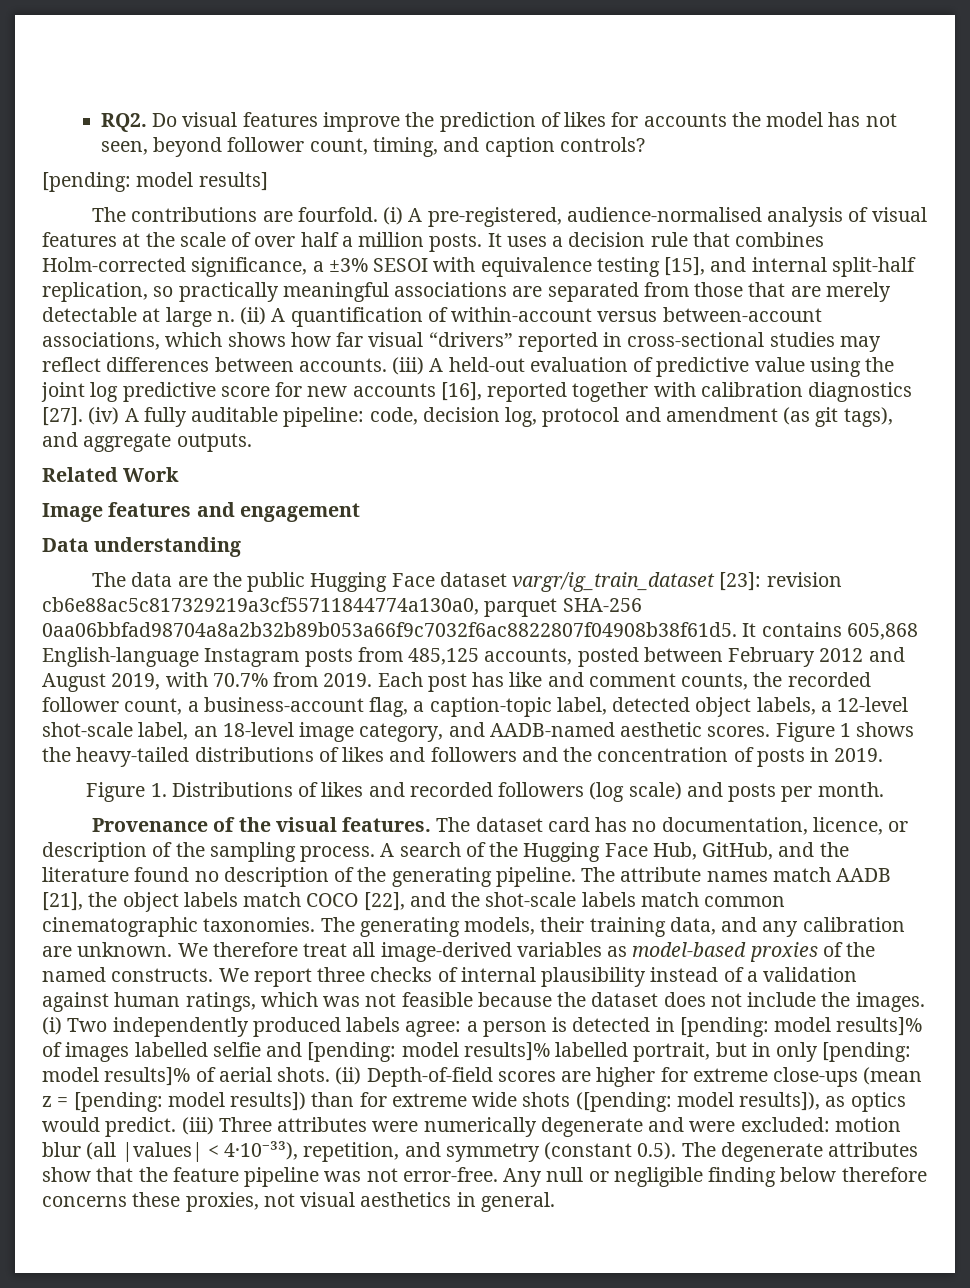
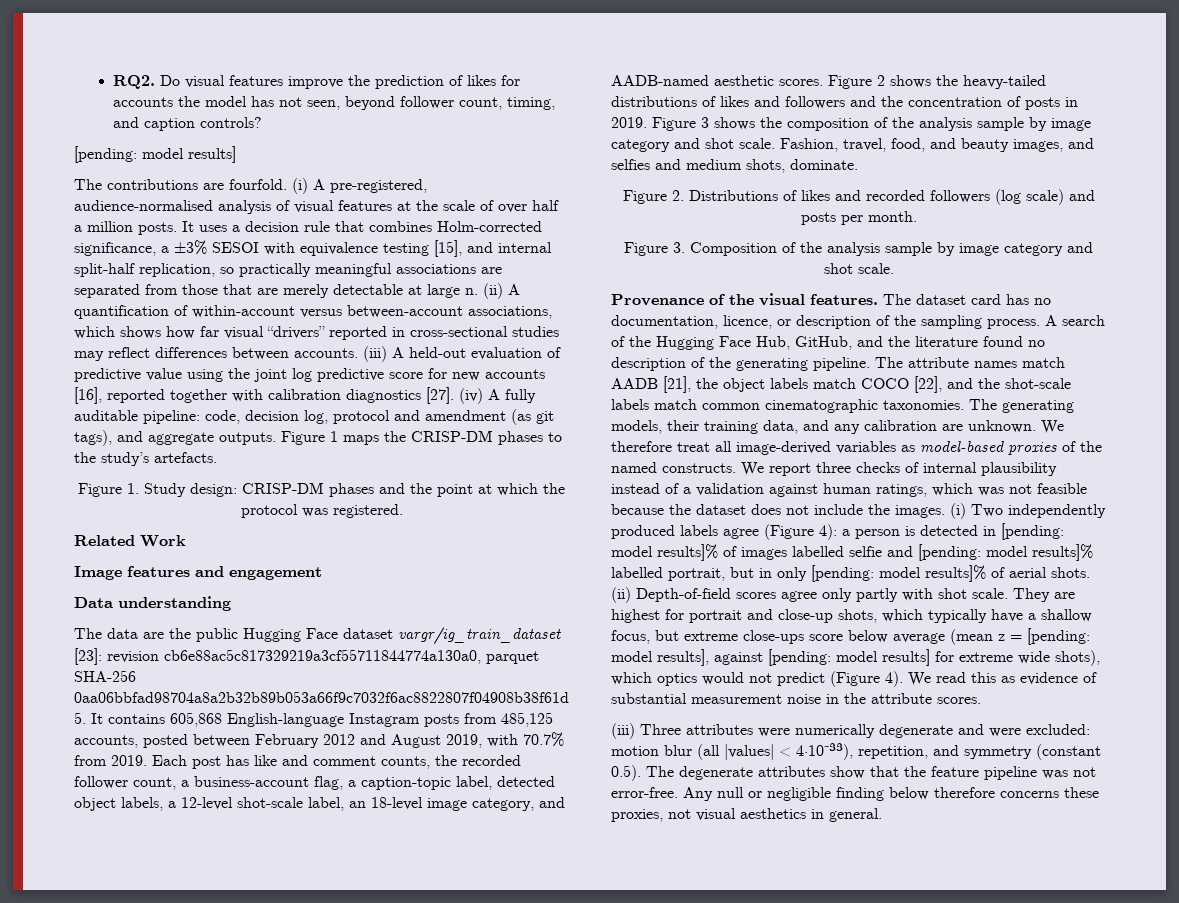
+ Figure 1 maps the CRISP-DM phases to the study’s artefacts.
+ Figure 1. Study design: CRISP-DM phases and the point at which the protocol was registered.
- Figure 1 shows the heavy-tailed distributions of likes and followers and the concentration of posts in 2019.
- Figure 1. Distributions of likes and recorded followers (log scale) and posts per month.
+ Figure 2 shows the heavy-tailed distributions of likes and followers and the concentration of posts in 2019. Figure 3 shows the composition of the analysis sample by image category and shot scale. Fashion, travel, food, and beauty images, and selfies and medium shots, dominate.
+ Figure 2. Distributions of likes and recorded followers (log scale) and posts per month.
+ Figure 3. Composition of the analysis sample by image category and shot scale.
- (i) Two independently produced labels agree: a person is detected in [pending: model results]% of images labelled selfie and [pending: model results]% labelled portrait, but in only [pending: model results]% of aerial shots.
+ (i) Two independently produced labels agree (Figure 4): a person is detected in [pending: model results]% of images labelled selfie and [pending: model results]% labelled portrait, but in only [pending: model results]% of aerial shots.
- (ii) Depth-of-field scores are higher for extreme close-ups (mean z = [pending: model results]) than for extreme wide shots ([pending: model results]), as optics would predict. (iii) Three attributes were numerically degenerate and were excluded: motion blur (all |values| < 4·10⁻³³), repetition, and symmetry (constant 0.5). The degenerate attributes show that the feature pipeline was not error-free.
+ (ii) Depth-of-field scores agree only partly with shot scale. They are highest for portrait and close-up shots, which typically have a shallow focus, but extreme close-ups score below average (mean z = [pending: model results], against [pending: model results] for extreme wide shots), which optics would not predict (Figure 4). We read this as evidence of substantial measurement noise in the attribute scores.
+ (iii) Three attributes were numerically degenerate and were excluded: motion blur (all |values| < 4·10⁻³³), repetition, and symmetry (constant 0.5). The degenerate attributes show that the feature pipeline was not error-free.

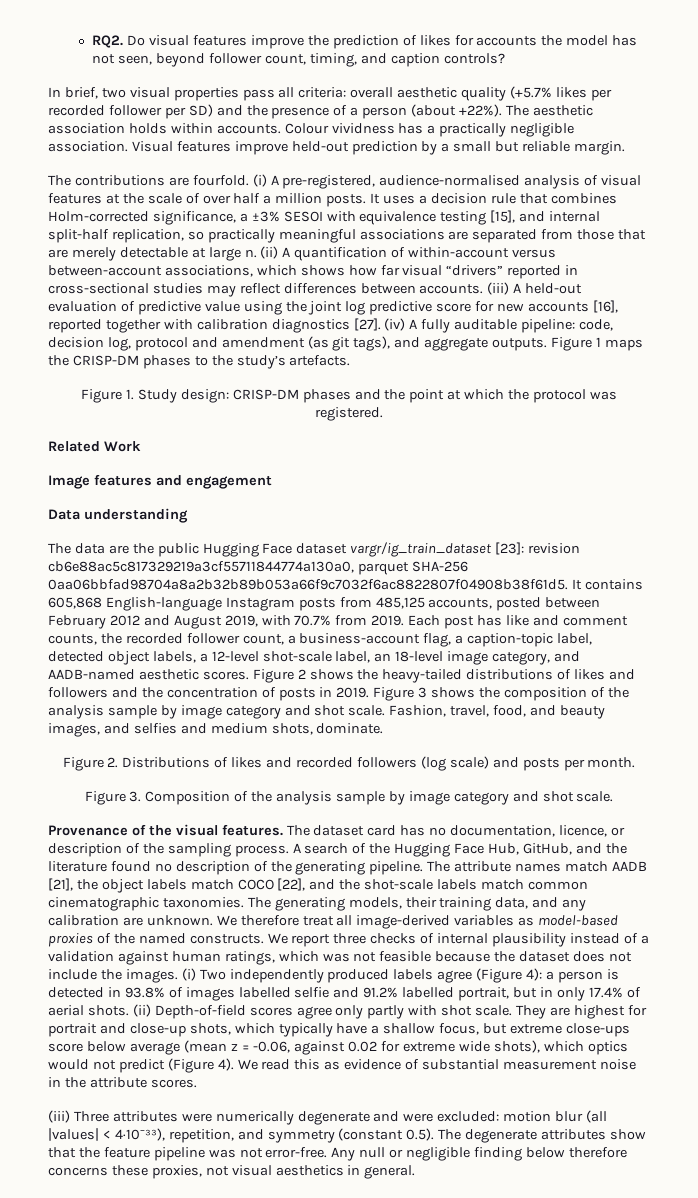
  RQ2. Do visual features improve the prediction of likes for accounts the model has not seen, beyond follower count, timing, and caption controls?
- [pending: model results]
+ In brief, two visual properties pass all criteria: overall aesthetic quality (+5.7% likes per recorded follower per SD) and the presence of a person (about +22%). The aesthetic association holds within accounts. Colour vividness has a practically negligible association. Visual features improve held-out prediction by a small but reliable margin.
- (i) Two independently produced labels agree (Figure 4): a person is detected in [pending: model results]% of images labelled selfie and [pending: model results]% labelled portrait, but in only [pending: model results]% of aerial shots.
+ (i) Two independently produced labels agree (Figure 4): a person is detected in 93.8% of images labelled selfie and 91.2% labelled portrait, but in only 17.4% of aerial shots.
- They are highest for portrait and close-up shots, which typically have a shallow focus, but extreme close-ups score below average (mean z = [pending: model results], against [pending: model results] for extreme wide shots), which optics would not predict (Figure 4).
+ They are highest for portrait and close-up shots, which typically have a shallow focus, but extreme close-ups score below average (mean z = -0.06, against 0.02 for extreme wide shots), which optics would not predict (Figure 4).

